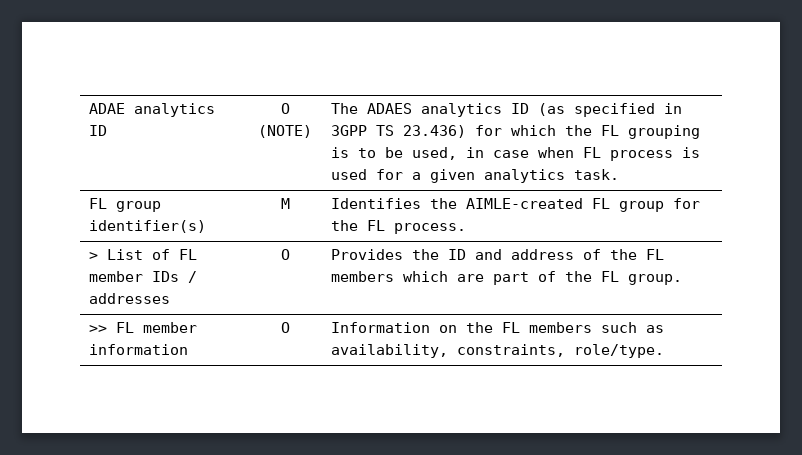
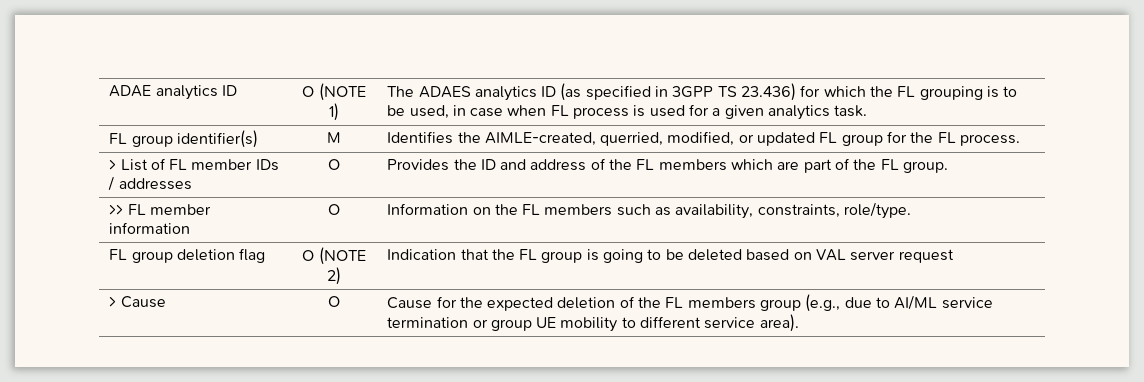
- ADAE analytics ID | O (NOTE) | The ADAES analytics ID (as specified in 3GPP TS 23.436) for which the FL grouping is to be used, in case when FL process is used for a given analytics task.
+ ADAE analytics ID | O (NOTE 1) | The ADAES analytics ID (as specified in 3GPP TS 23.436) for which the FL grouping is to be used, in case when FL process is used for a given analytics task.
- FL group identifier(s) | M | Identifies the AIMLE-created FL group for the FL process.
+ FL group identifier(s) | M | Identifies the AIMLE-created, querried, modified, or updated FL group for the FL process.
+ FL group deletion flag | O (NOTE 2) | Indication that the FL group is going to be deleted based on VAL server request
+ > Cause | O | Cause for the expected deletion of the FL members group (e.g., due to AI/ML service termination or group UE mobility to different service area).

